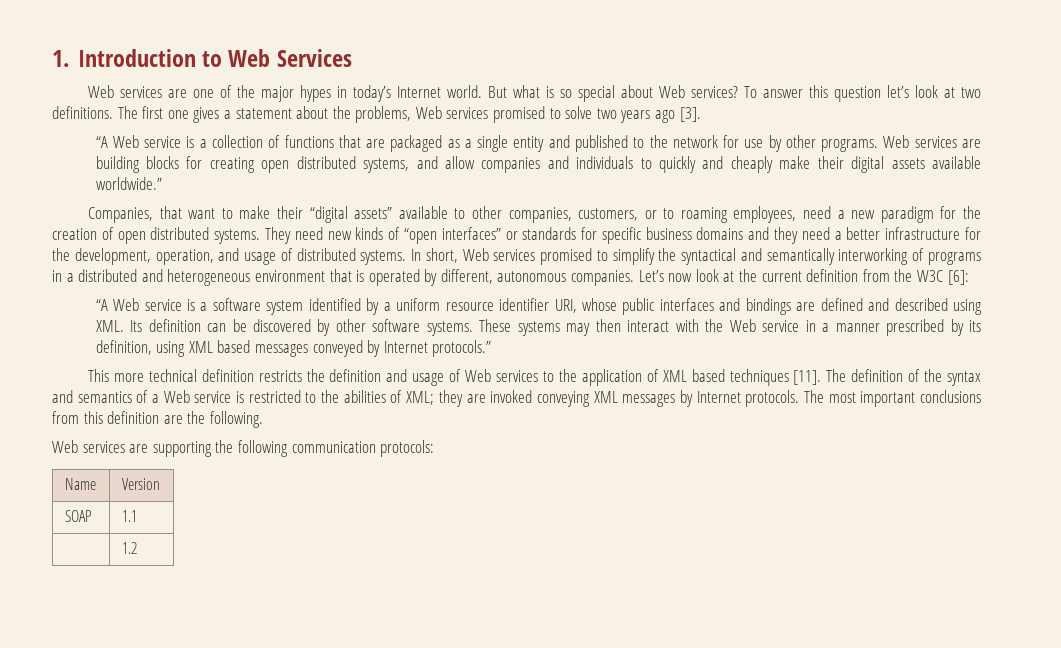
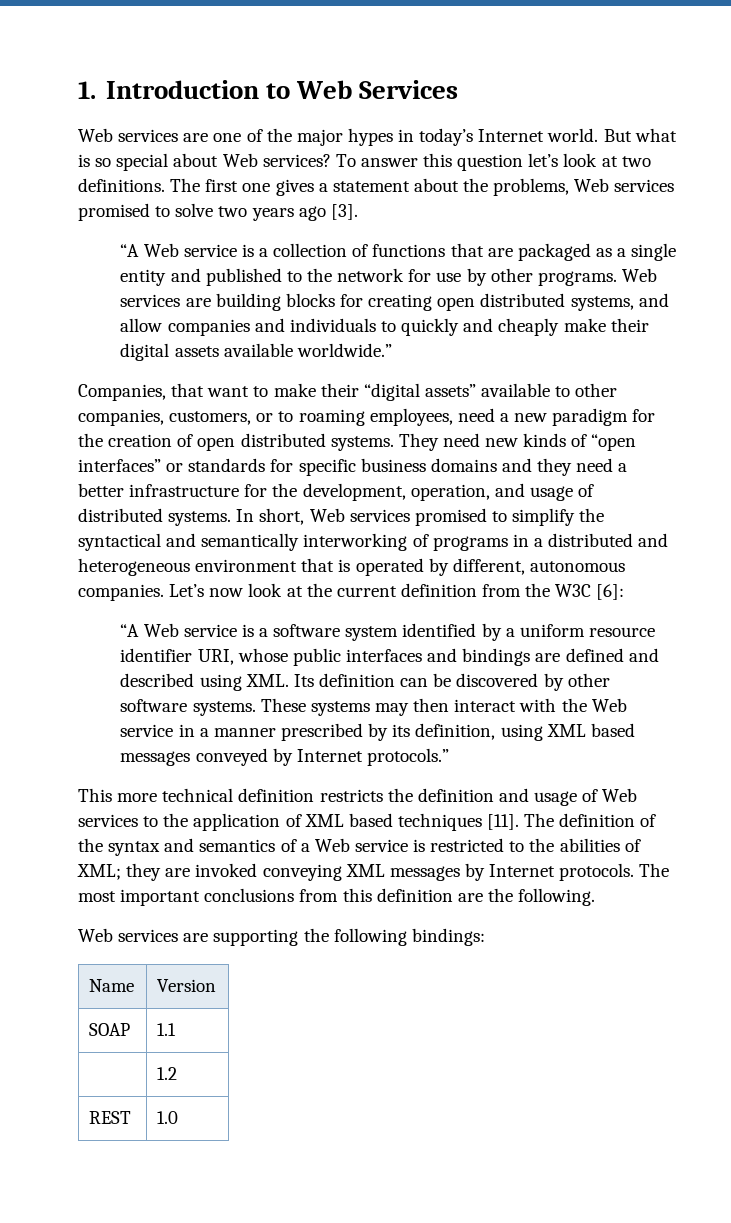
- Web services are supporting the following communication protocols:
+ Web services are supporting the following bindings:
+ REST | 1.0

